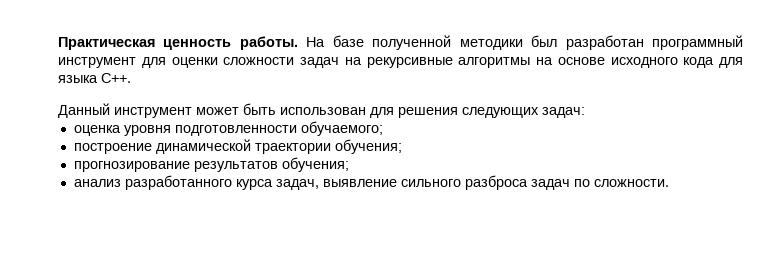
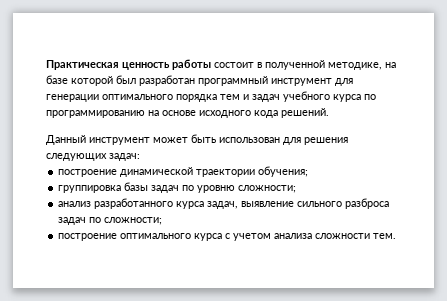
- Практическая ценность работы. На базе полученной методики был разработан программный инструмент для оценки сложности задач на рекурсивные алгоритмы на основе исходного кода для языка C++.
+ Практическая ценность работы состоит в полученной методике, на базе которой был разработан программный инструмент для генерации оптимального порядка тем и задач учебного курса по программированию на основе исходного кода решений.
- оценка уровня подготовленности обучаемого;
- прогнозирование результатов обучения;
+ группировка базы задач по уровню сложности;
- анализ разработанного курса задач, выявление сильного разброса задач по сложности.
+ анализ разработанного курса задач, выявление сильного разброса задач по сложности;
+ построение оптимального курса с учетом анализа сложности тем.

